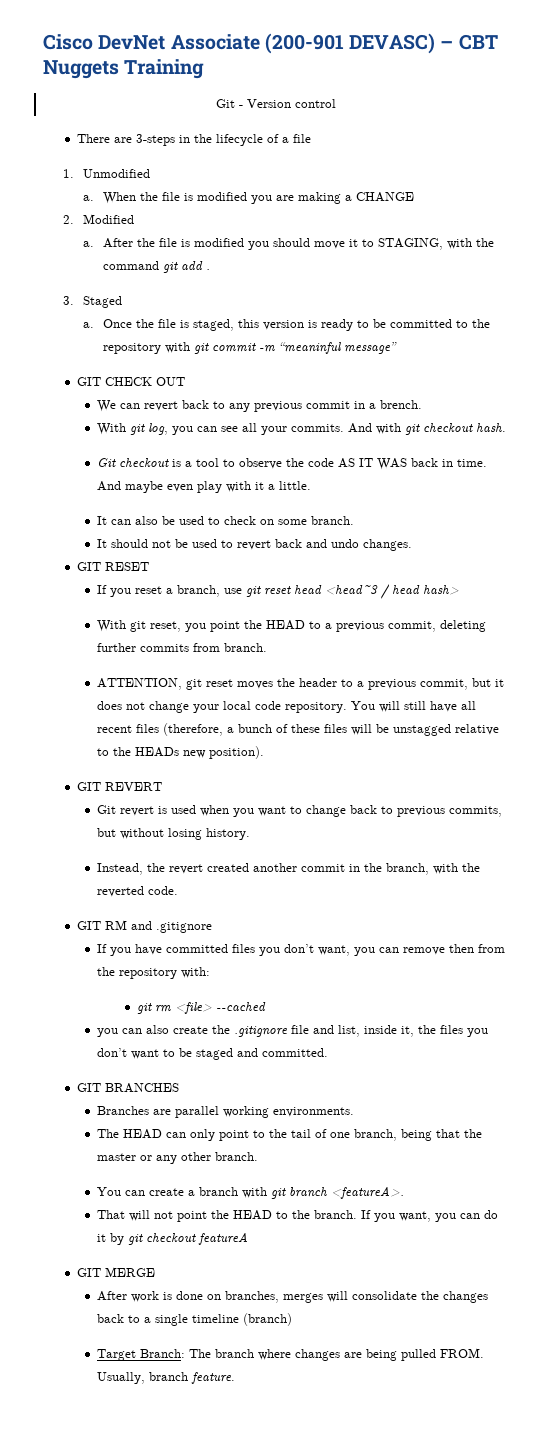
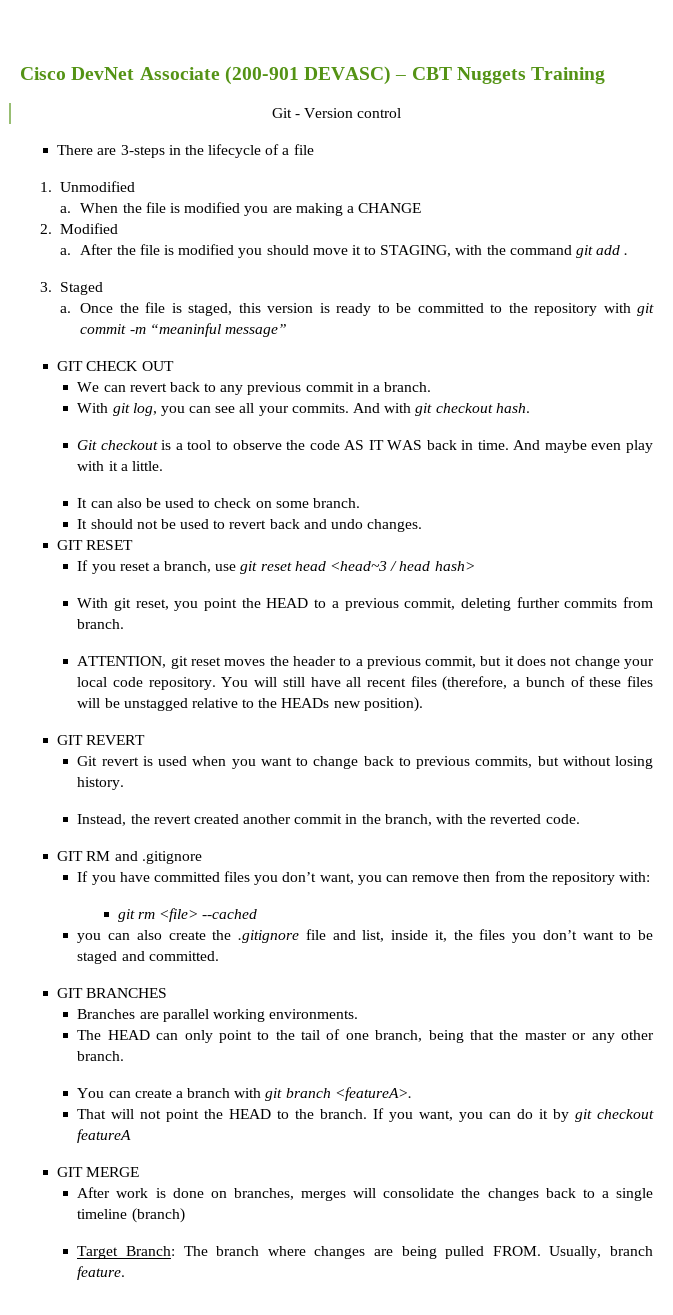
- We can revert back to any previous commit in a brench.
+ We can revert back to any previous commit in a branch.

